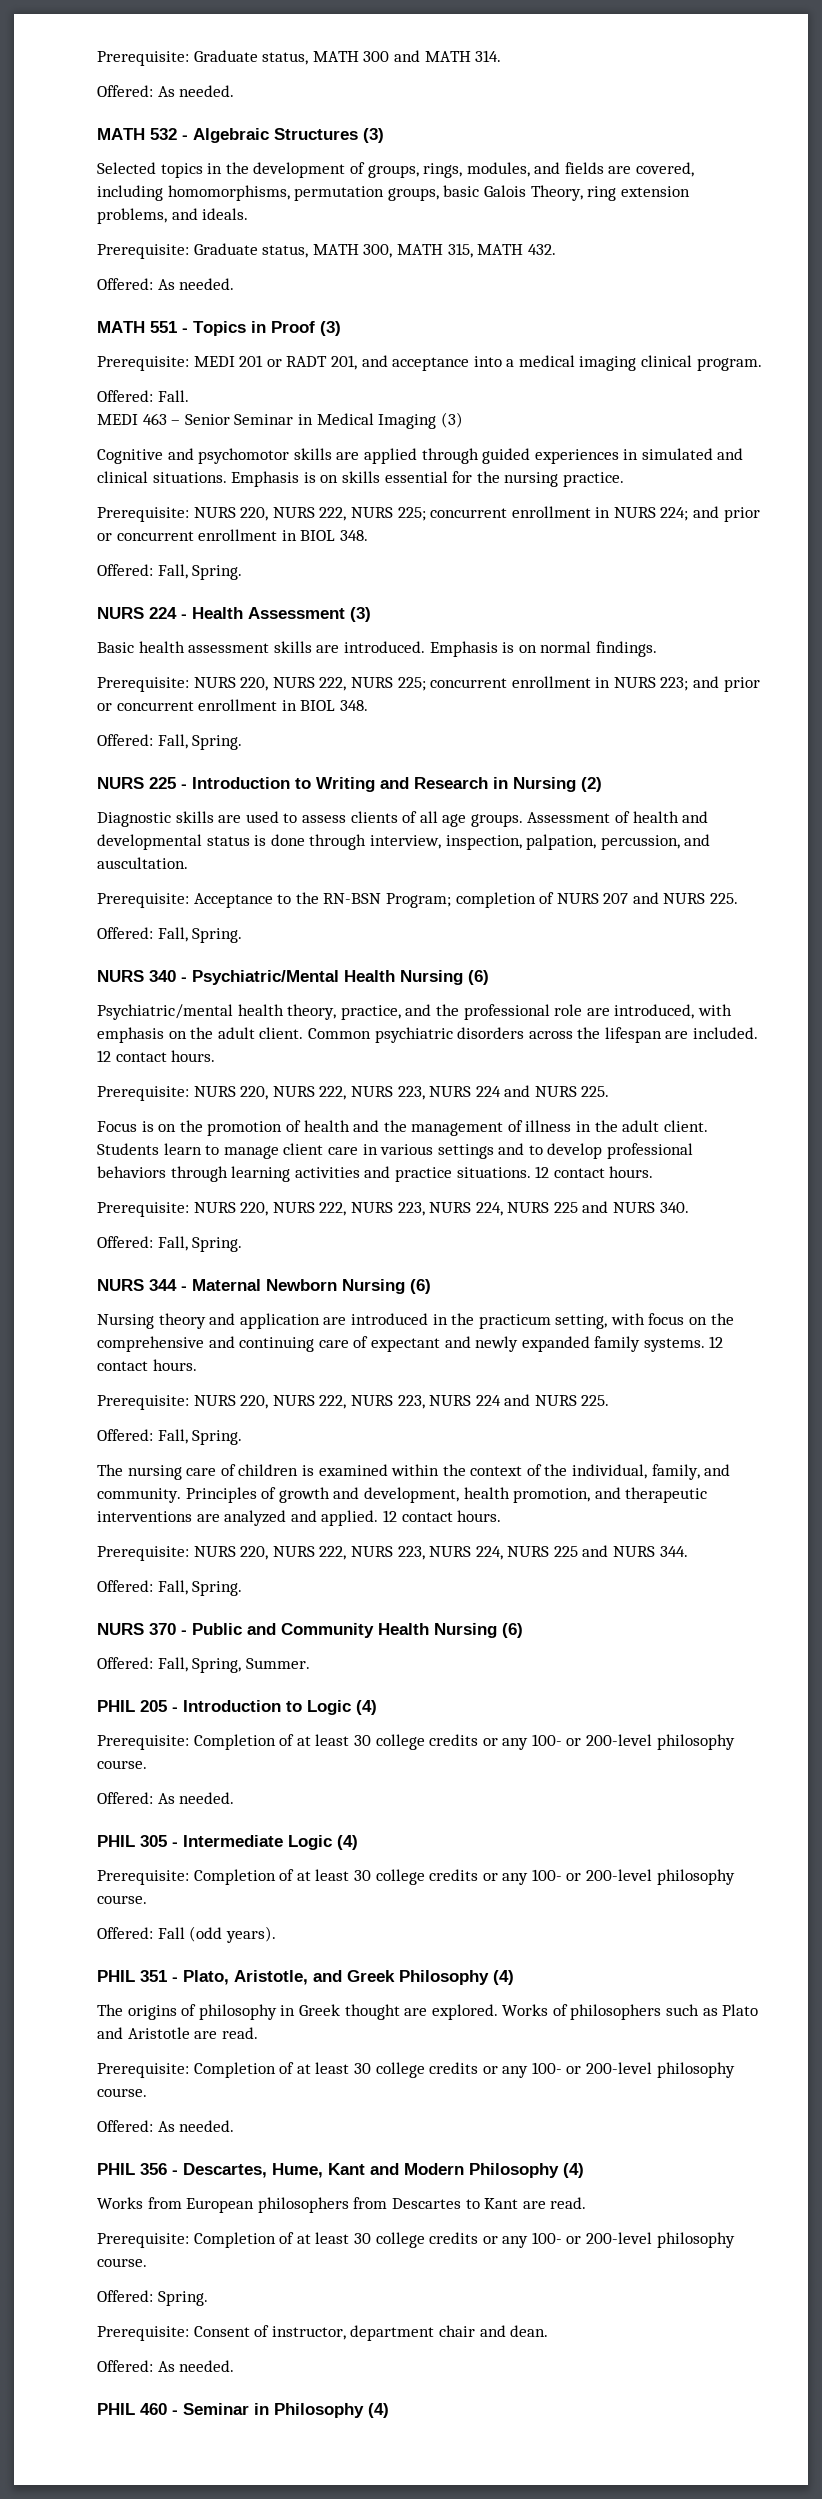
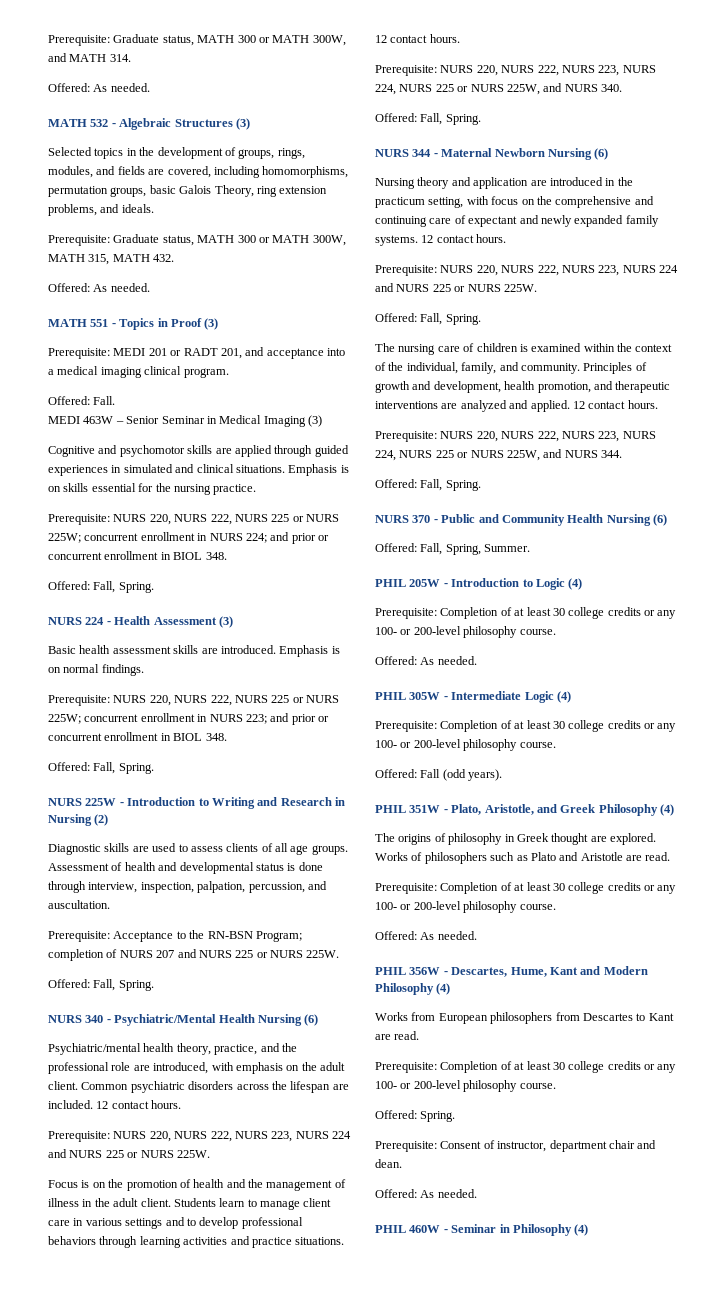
- Prerequisite: Graduate status, MATH 300 and MATH 314.
+ Prerequisite: Graduate status, MATH 300 or MATH 300W, and MATH 314.
- Prerequisite: Graduate status, MATH 300, MATH 315, MATH 432.
+ Prerequisite: Graduate status, MATH 300 or MATH 300W, MATH 315, MATH 432.
- MEDI 463 – Senior Seminar in Medical Imaging (3)
+ MEDI 463W – Senior Seminar in Medical Imaging (3)
- Prerequisite: NURS 220, NURS 222, NURS 225; concurrent enrollment in NURS 224; and prior or concurrent enrollment in BIOL 348.
+ Prerequisite: NURS 220, NURS 222, NURS 225 or NURS 225W; concurrent enrollment in NURS 224; and prior or concurrent enrollment in BIOL 348.
- Prerequisite: NURS 220, NURS 222, NURS 225; concurrent enrollment in NURS 223; and prior or concurrent enrollment in BIOL 348.
+ Prerequisite: NURS 220, NURS 222, NURS 225 or NURS 225W; concurrent enrollment in NURS 223; and prior or concurrent enrollment in BIOL 348.
- NURS 225 - Introduction to Writing and Research in Nursing (2)
+ NURS 225W - Introduction to Writing and Research in Nursing (2)
- Prerequisite: Acceptance to the RN-BSN Program; completion of NURS 207 and NURS 225.
+ Prerequisite: Acceptance to the RN-BSN Program; completion of NURS 207 and NURS 225 or NURS 225W.
  Common psychiatric disorders across the lifespan are included. 12 contact hours.
- Prerequisite: NURS 220, NURS 222, NURS 223, NURS 224 and NURS 225.
+ Prerequisite: NURS 220, NURS 222, NURS 223, NURS 224 and NURS 225 or NURS 225W.
- Prerequisite: NURS 220, NURS 222, NURS 223, NURS 224, NURS 225 and NURS 340.
+ Prerequisite: NURS 220, NURS 222, NURS 223, NURS 224, NURS 225 or NURS 225W, and NURS 340.
  Nursing theory and application are introduced in the practicum setting, with focus on the comprehensive and continuing care of expectant and newly expanded family systems. 12 contact hours.
- Prerequisite: NURS 220, NURS 222, NURS 223, NURS 224 and NURS 225.
+ Prerequisite: NURS 220, NURS 222, NURS 223, NURS 224 and NURS 225 or NURS 225W.
- Prerequisite: NURS 220, NURS 222, NURS 223, NURS 224, NURS 225 and NURS 344.
+ Prerequisite: NURS 220, NURS 222, NURS 223, NURS 224, NURS 225 or NURS 225W, and NURS 344.
- PHIL 205 - Introduction to Logic (4)
+ PHIL 205W - Introduction to Logic (4)
- PHIL 305 - Intermediate Logic (4)
+ PHIL 305W - Intermediate Logic (4)
- PHIL 351 - Plato, Aristotle, and Greek Philosophy (4)
+ PHIL 351W - Plato, Aristotle, and Greek Philosophy (4)
- PHIL 356 - Descartes, Hume, Kant and Modern Philosophy (4)
+ PHIL 356W - Descartes, Hume, Kant and Modern Philosophy (4)
- PHIL 460 - Seminar in Philosophy (4)
+ PHIL 460W - Seminar in Philosophy (4)

